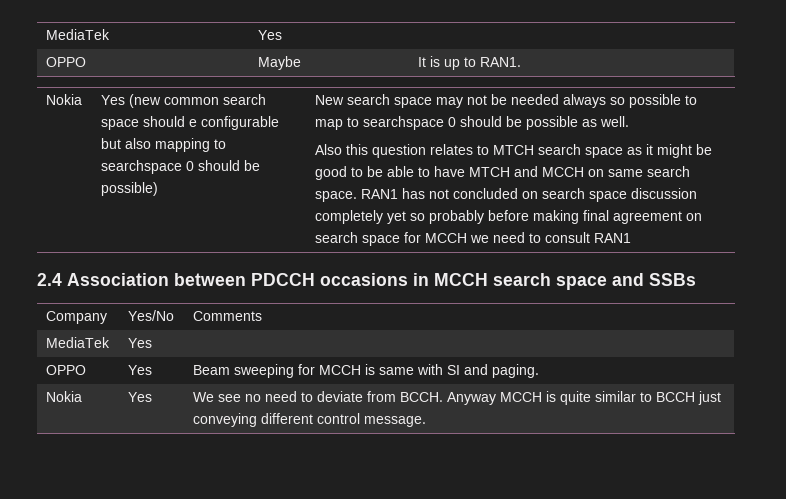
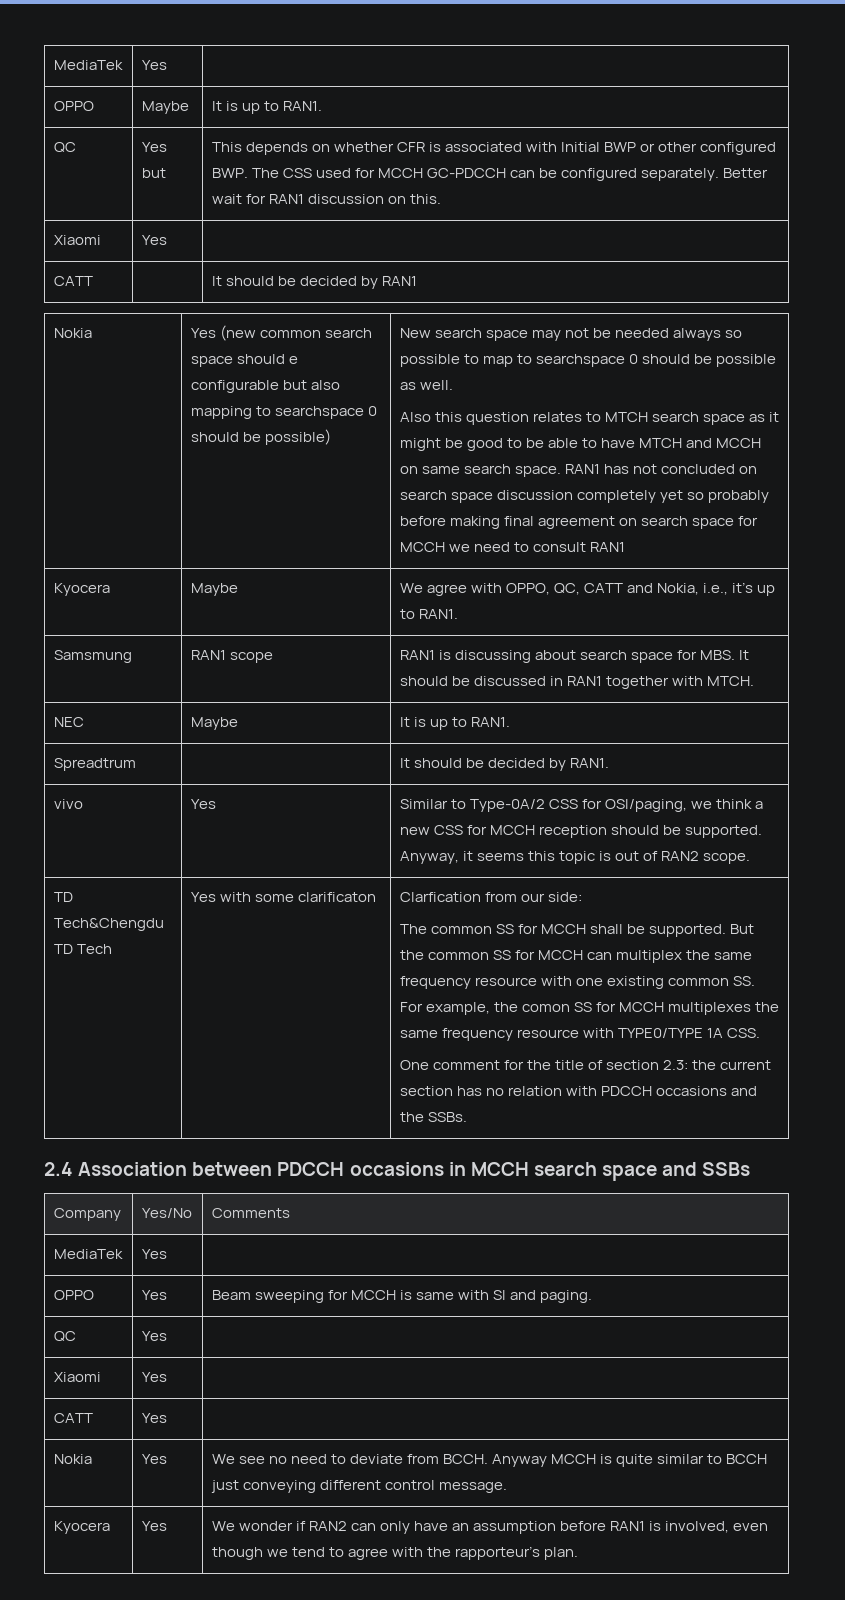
+ QC | Yes but | This depends on whether CFR is associated with Initial BWP or other configured BWP. The CSS used for MCCH GC-PDCCH can be configured separately. Better wait for RAN1 discussion on this.
+ Xiaomi | Yes |
+ CATT | | It should be decided by RAN1
+ Kyocera | Maybe | We agree with OPPO, QC, CATT and Nokia, i.e., it’s up to RAN1.
+ Samsmung | RAN1 scope | RAN1 is discussing about search space for MBS. It should be discussed in RAN1 together with MTCH.
+ NEC | Maybe | It is up to RAN1.
+ Spreadtrum | | It should be decided by RAN1.
+ vivo | Yes | Similar to Type-0A/2 CSS for OSI/paging, we think a new CSS for MCCH reception should be supported. Anyway, it seems this topic is out of RAN2 scope.
+ TD Tech&Chengdu TD Tech | Yes with some clarificaton | Clarfication from our side:
+ The common SS for MCCH shall be supported. But the common SS for MCCH can multiplex the same frequency resource with one existing common SS. For example, the comon SS for MCCH multiplexes the same frequency resource with TYPE0/TYPE 1A CSS.
+ One comment for the title of section 2.3: the current section has no relation with PDCCH occasions and the SSBs.
+ QC | Yes |
+ Xiaomi | Yes |
+ CATT | Yes |
+ Kyocera | Yes | We wonder if RAN2 can only have an assumption before RAN1 is involved, even though we tend to agree with the rapporteur’s plan.

